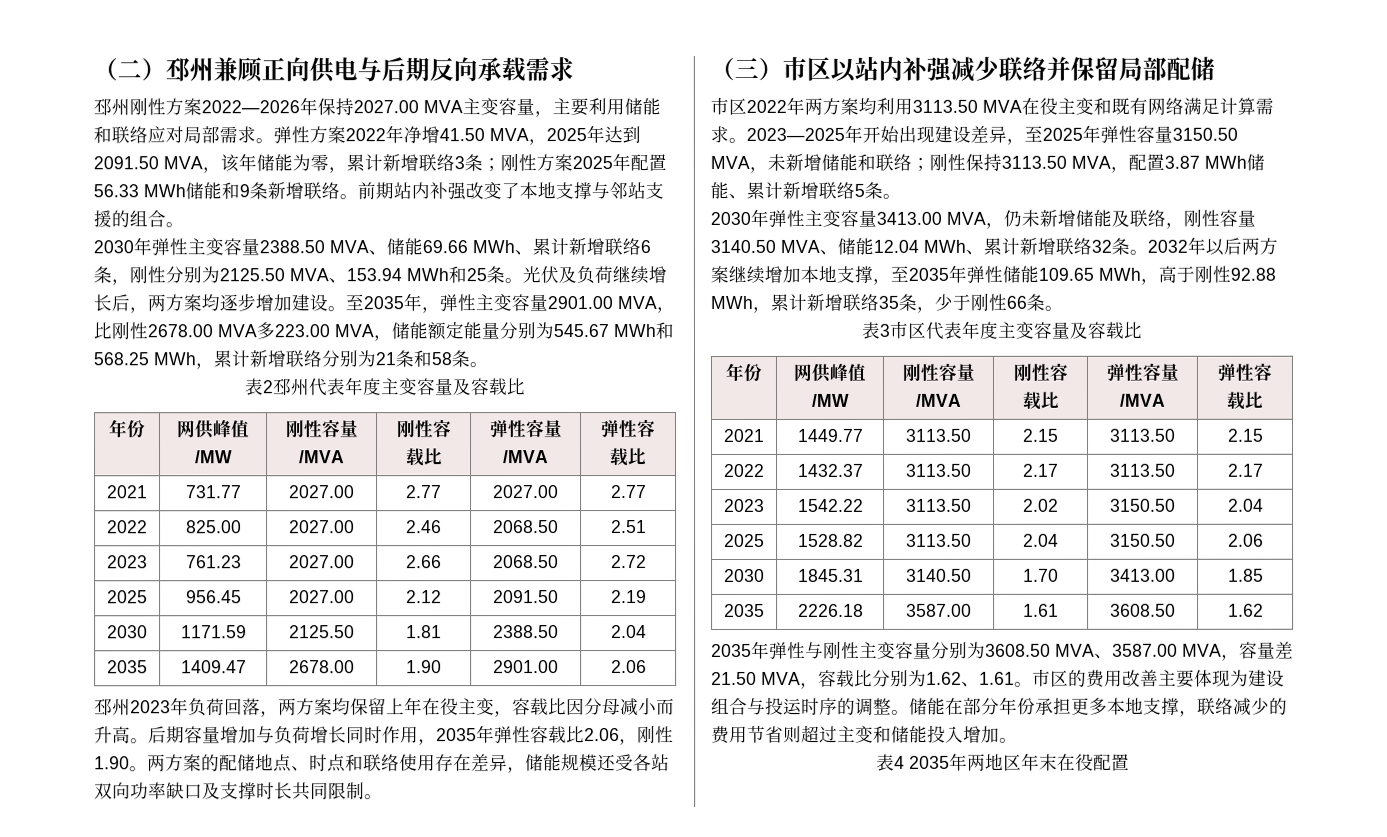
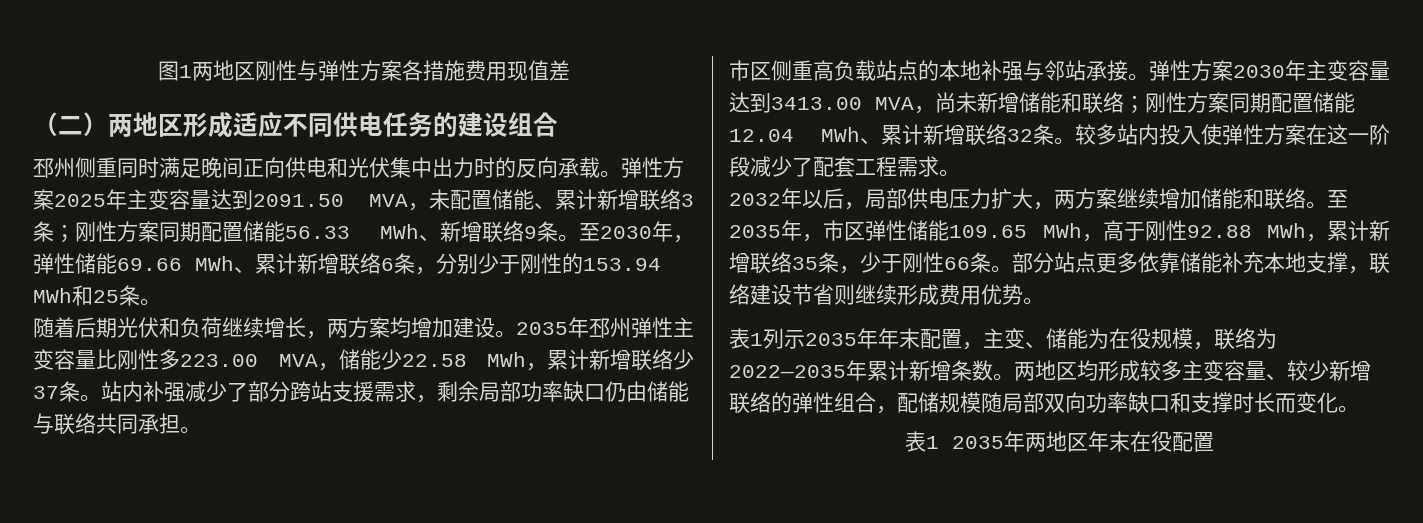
- （二）邳州兼顾正向供电与后期反向承载需求
- 邳州刚性方案2022—2026年保持2027.00 MVA主变容量，主要利用储能和联络应对局部需求。弹性方案2022年净增41.50 MVA，2025年达到2091.50 MVA，该年储能为零，累计新增联络3条；刚性方案2025年配置56.33 MWh储能和9条新增联络。前期站内补强改变了本地支撑与邻站支援的组合。
- 2030年弹性主变容量2388.50 MVA、储能69.66 MWh、累计新增联络6条，刚性分别为2125.50 MVA、153.94 MWh和25条。光伏及负荷继续增长后，两方案均逐步增加建设。
+ 图1两地区刚性与弹性方案各措施费用现值差
+ （二）两地区形成适应不同供电任务的建设组合
+ 邳州侧重同时满足晚间正向供电和光伏集中出力时的反向承载。弹性方案2025年主变容量达到2091.50 MVA，未配置储能、累计新增联络3条；刚性方案同期配置储能56.33 MWh、新增联络9条。至2030年，弹性储能69.66 MWh、累计新增联络6条，分别少于刚性的153.94 MWh和25条。
+ 随着后期光伏和负荷继续增长，两方案均增加建设。
- 至2035年，弹性主变容量2901.00 MVA，比刚性2678.00 MVA多223.00 MVA，储能额定能量分别为545.67 MWh和568.25 MWh，累计新增联络分别为21条和58条。
- 表2邳州代表年度主变容量及容载比
- 年份 | 网供峰值/MW | 刚性容量/MVA | 刚性容载比 | 弹性容量/MVA | 弹性容载比
- 2021 | 731.77 | 2027.00 | 2.77 | 2027.00 | 2.77
- 2022 | 825.00 | 2027.00 | 2.46 | 2068.50 | 2.51
- 2023 | 761.23 | 2027.00 | 2.66 | 2068.50 | 2.72
- 2025 | 956.45 | 2027.00 | 2.12 | 2091.50 | 2.19
- 2030 | 1171.59 | 2125.50 | 1.81 | 2388.50 | 2.04
- 2035 | 1409.47 | 2678.00 | 1.90 | 2901.00 | 2.06
- 邳州2023年负荷回落，两方案均保留上年在役主变，容载比因分母减小而升高。后期容量增加与负荷增长同时作用，2035年弹性容载比2.06，刚性1.90。两方案的配储地点、时点和联络使用存在差异，储能规模还受各站双向功率缺口及支撑时长共同限制。
- （三）市区以站内补强减少联络并保留局部配储
- 市区2022年两方案均利用3113.50 MVA在役主变和既有网络满足计算需求。2023—2025年开始出现建设差异，至2025年弹性容量3150.50 MVA，未新增储能和联络；刚性保持3113.50 MVA，配置3.87 MWh储能、累计新增联络5条。
- 2030年弹性主变容量3413.00 MVA，仍未新增储能及联络，刚性容量3140.50 MVA、储能12.04 MWh、累计新增联络32条。
+ 2035年邳州弹性主变容量比刚性多223.00 MVA，储能少22.58 MWh，累计新增联络少37条。站内补强减少了部分跨站支援需求，剩余局部功率缺口仍由储能与联络共同承担。
+ 市区侧重高负载站点的本地补强与邻站承接。弹性方案2030年主变容量达到3413.00 MVA，尚未新增储能和联络；刚性方案同期配置储能12.04 MWh、累计新增联络32条。
- 2032年以后两方案继续增加本地支撑，至2035年弹性储能109.65 MWh，高于刚性92.88 MWh，累计新增联络35条，少于刚性66条。
- 表3市区代表年度主变容量及容载比
- 年份 | 网供峰值/MW | 刚性容量/MVA | 刚性容载比 | 弹性容量/MVA | 弹性容载比
- 2021 | 1449.77 | 3113.50 | 2.15 | 3113.50 | 2.15
- 2022 | 1432.37 | 3113.50 | 2.17 | 3113.50 | 2.17
- 2023 | 1542.22 | 3113.50 | 2.02 | 3150.50 | 2.04
- 2025 | 1528.82 | 3113.50 | 2.04 | 3150.50 | 2.06
- 2030 | 1845.31 | 3140.50 | 1.70 | 3413.00 | 1.85
- 2035 | 2226.18 | 3587.00 | 1.61 | 3608.50 | 1.62
- 2035年弹性与刚性主变容量分别为3608.50 MVA、3587.00 MVA，容量差21.50 MVA，容载比分别为1.62、1.61。市区的费用改善主要体现为建设组合与投运时序的调整。储能在部分年份承担更多本地支撑，联络减少的费用节省则超过主变和储能投入增加。
- 表4 2035年两地区年末在役配置
+ 较多站内投入使弹性方案在这一阶段减少了配套工程需求。
+ 2032年以后，局部供电压力扩大，两方案继续增加储能和联络。至2035年，市区弹性储能109.65 MWh，高于刚性92.88 MWh，累计新增联络35条，少于刚性66条。部分站点更多依靠储能补充本地支撑，联络建设节省则继续形成费用优势。
+ 表1列示2035年年末配置，主变、储能为在役规模，联络为2022—2035年累计新增条数。两地区均形成较多主变容量、较少新增联络的弹性组合，配储规模随局部双向功率缺口和支撑时长而变化。
+ 表1 2035年两地区年末在役配置

